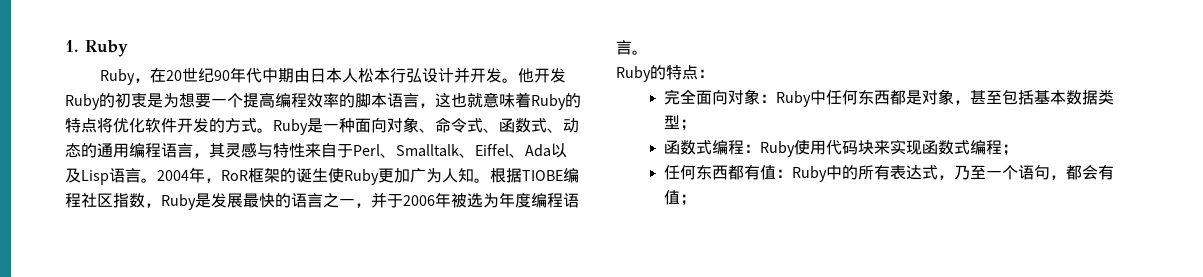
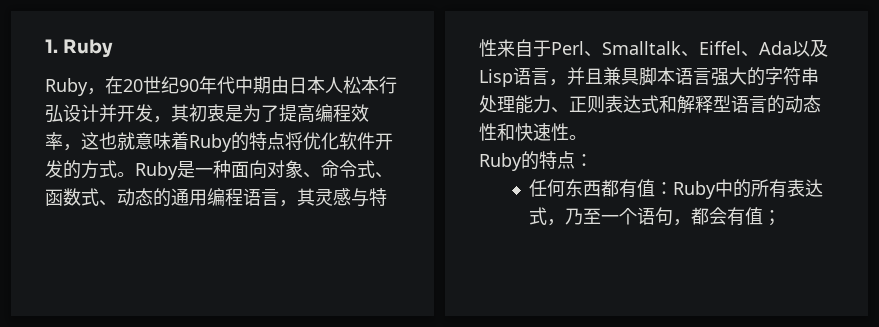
- Ruby，在20世纪90年代中期由日本人松本行弘设计并开发。他开发Ruby的初衷是为想要一个提高编程效率的脚本语言，这也就意味着Ruby的特点将优化软件开发的方式。
+ Ruby，在20世纪90年代中期由日本人松本行弘设计并开发，其初衷是为了提高编程效率，这也就意味着Ruby的特点将优化软件开发的方式。
- Ruby是一种面向对象、命令式、函数式、动态的通用编程语言，其灵感与特性来自于Perl、Smalltalk、Eiffel、Ada以及Lisp语言。2004年，RoR框架的诞生使Ruby更加广为人知。根据TIOBE编程社区指数，Ruby是发展最快的语言之一，并于2006年被选为年度编程语言。
+ Ruby是一种面向对象、命令式、函数式、动态的通用编程语言，其灵感与特性来自于Perl、Smalltalk、Eiffel、Ada以及Lisp语言，并且兼具脚本语言强大的字符串处理能力、正则表达式和解释型语言的动态性和快速性。
  Ruby的特点：
- 完全面向对象：Ruby中任何东西都是对象，甚至包括基本数据类型；
- 函数式编程：Ruby使用代码块来实现函数式编程；

